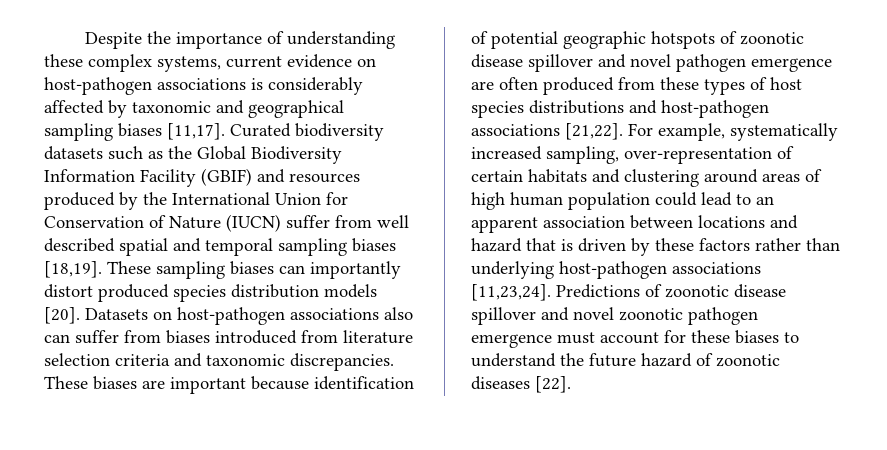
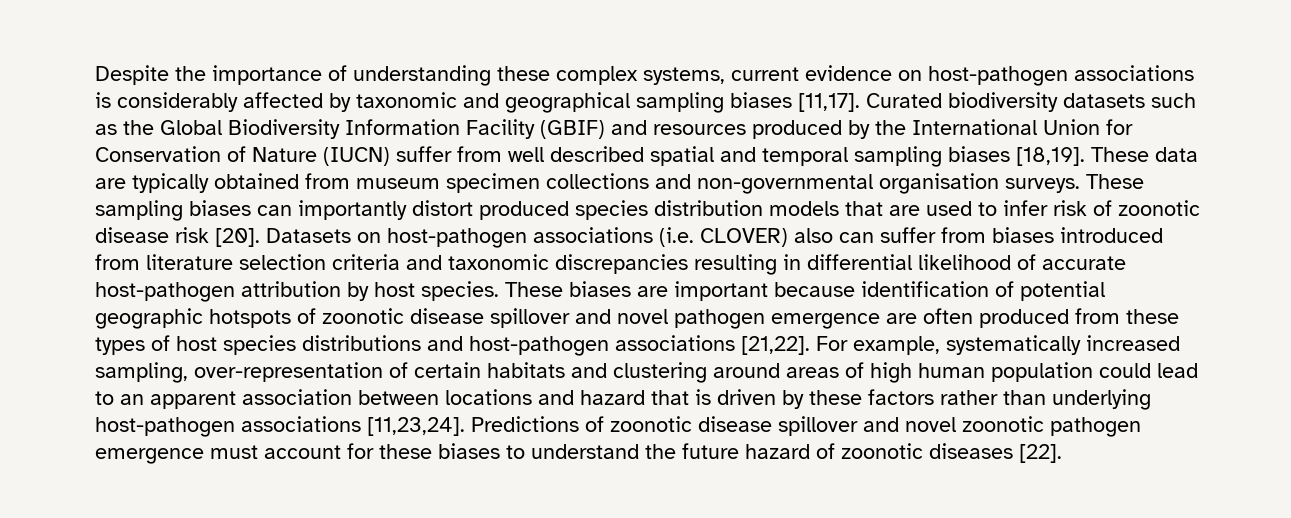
- These sampling biases can importantly distort produced species distribution models [20].
+ These data are typically obtained from museum specimen collections and non-governmental organisation surveys. These sampling biases can importantly distort produced species distribution models that are used to infer risk of zoonotic disease risk [20].
- Datasets on host-pathogen associations also can suffer from biases introduced from literature selection criteria and taxonomic discrepancies.
+ Datasets on host-pathogen associations (i.e. CLOVER) also can suffer from biases introduced from literature selection criteria and taxonomic discrepancies resulting in differential likelihood of accurate host-pathogen attribution by host species.

